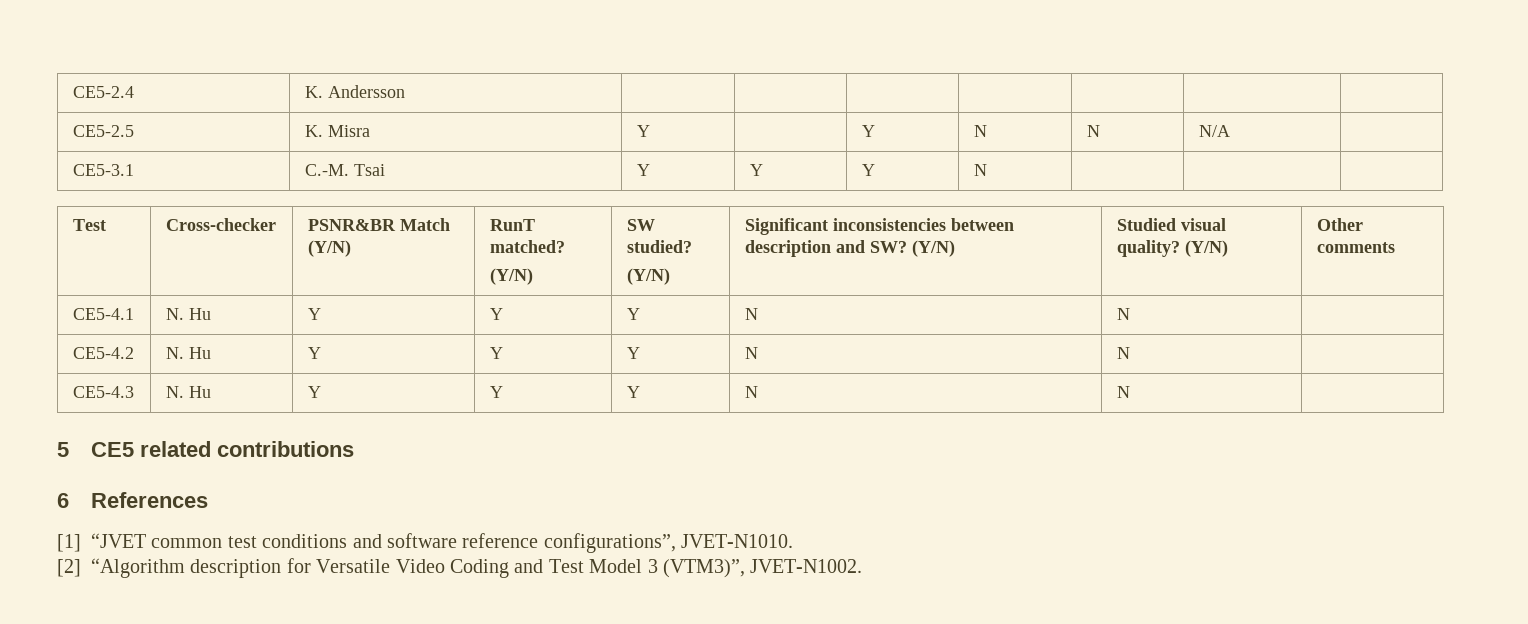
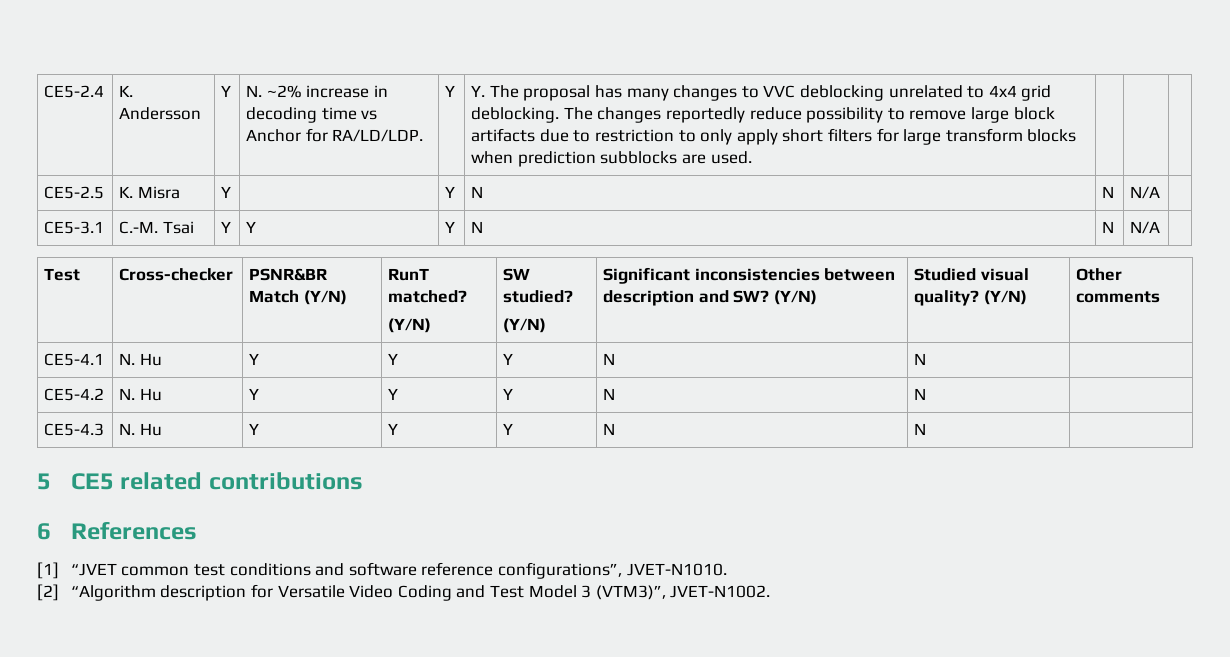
+ Y | N. ~2% increase in decoding time vs Anchor for RA/LD/LDP. | Y | Y. The proposal has many changes to VVC deblocking unrelated to 4x4 grid deblocking. The changes reportedly reduce possibility to remove large block artifacts due to restriction to only apply short filters for large transform blocks when prediction subblocks are used.
- CE5-3.1 | C.-M. Tsai | Y | Y | Y | N | | |
+ CE5-3.1 | C.-M. Tsai | Y | Y | Y | N | N | N/A |

